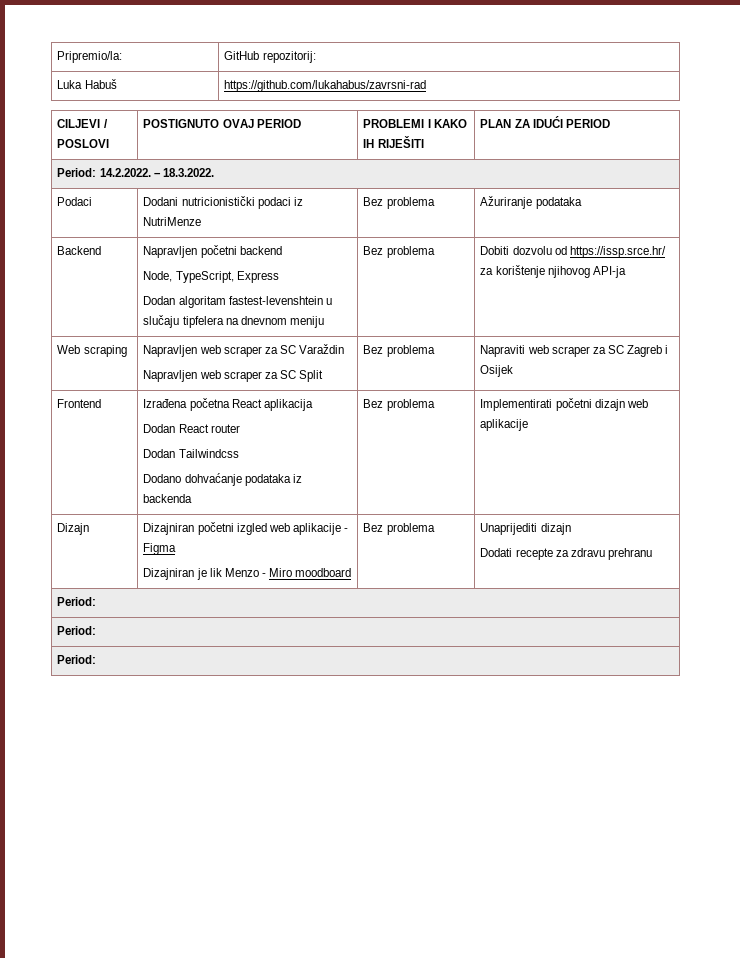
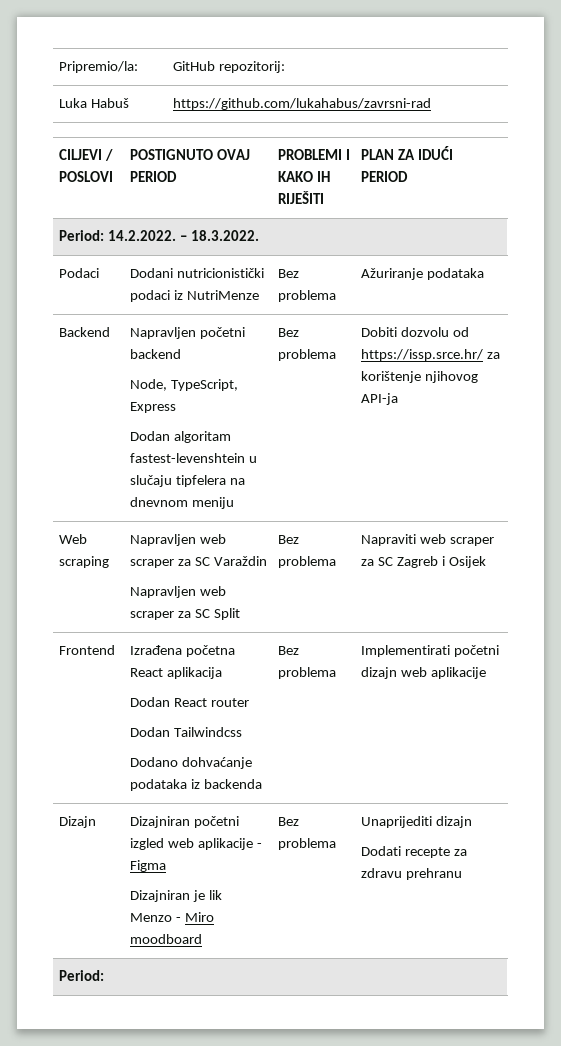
  Dizajn | Dizajniran početni izgled web aplikacije - Figma
  Dizajniran je lik Menzo - Miro moodboard | Bez problema | Unaprijediti dizajn
  Dodati recepte za zdravu prehranu
- Period:
- Period:

